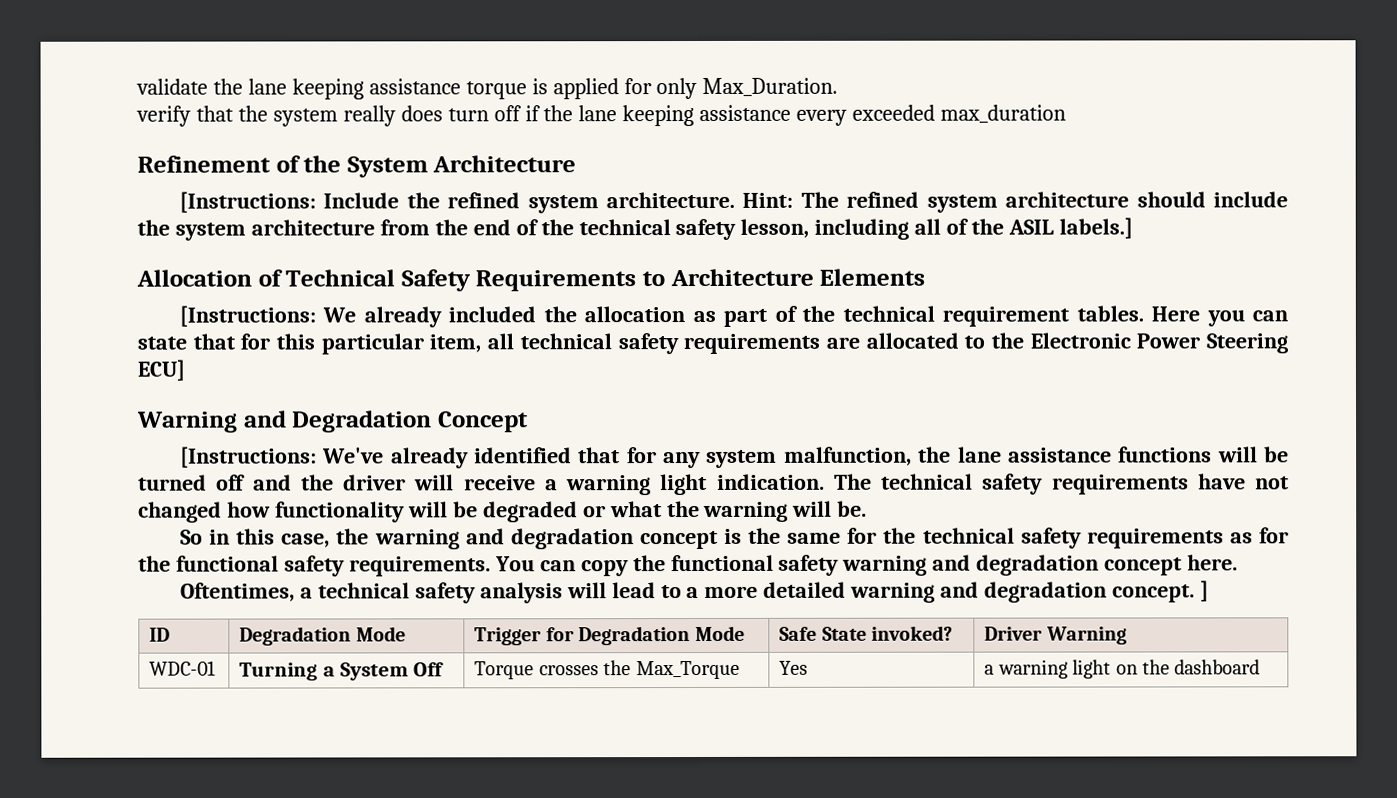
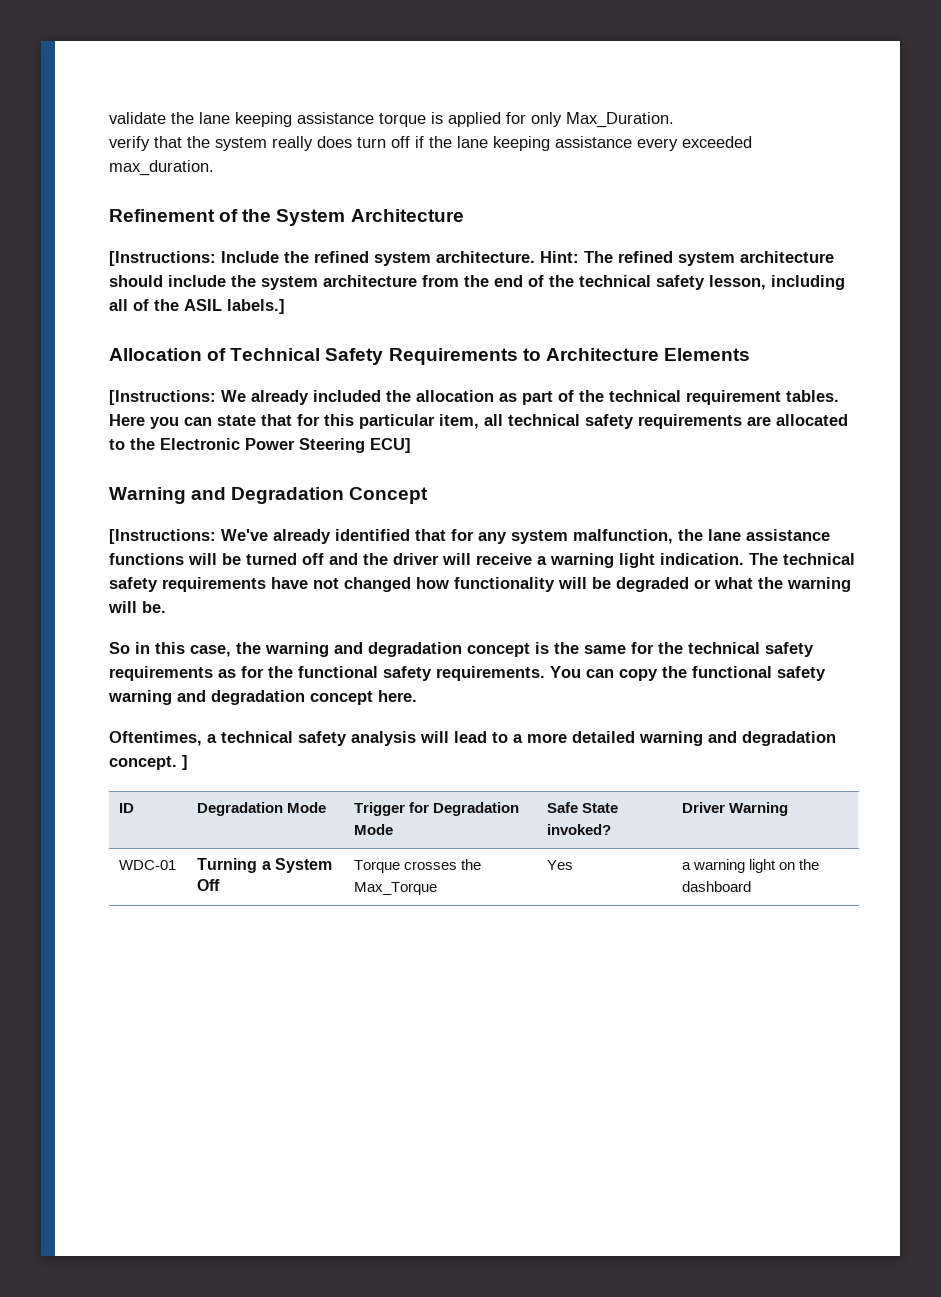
- verify that the system really does turn off if the lane keeping assistance every exceeded max_duration
+ verify that the system really does turn off if the lane keeping assistance every exceeded max_duration.

